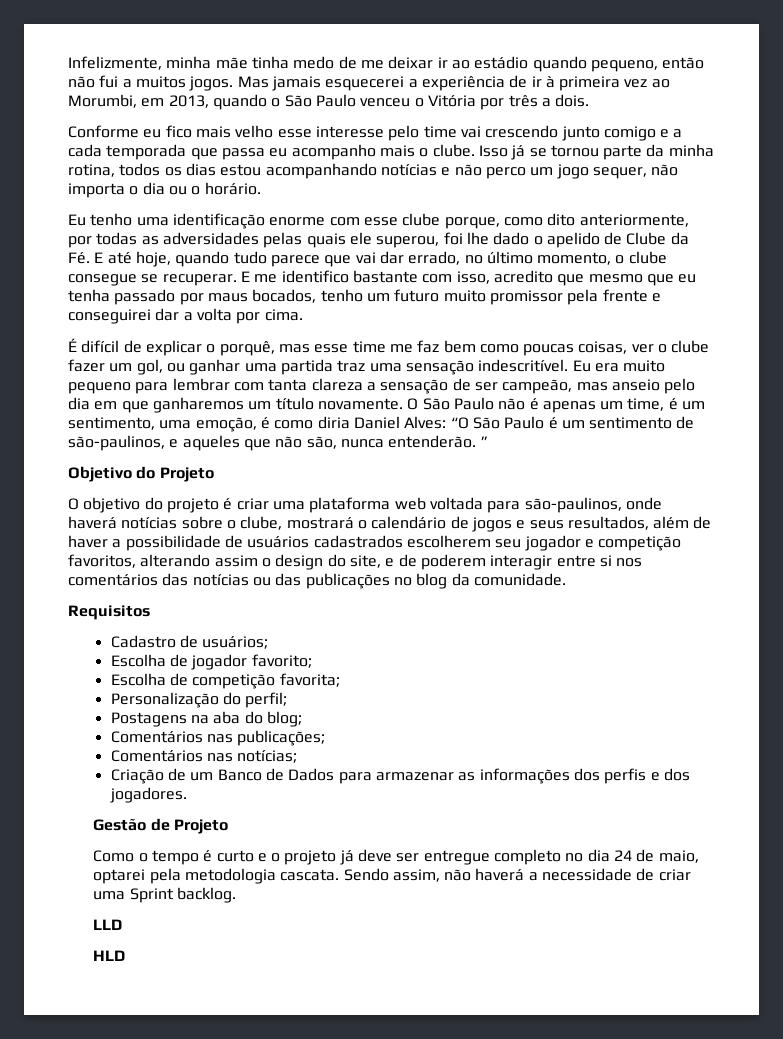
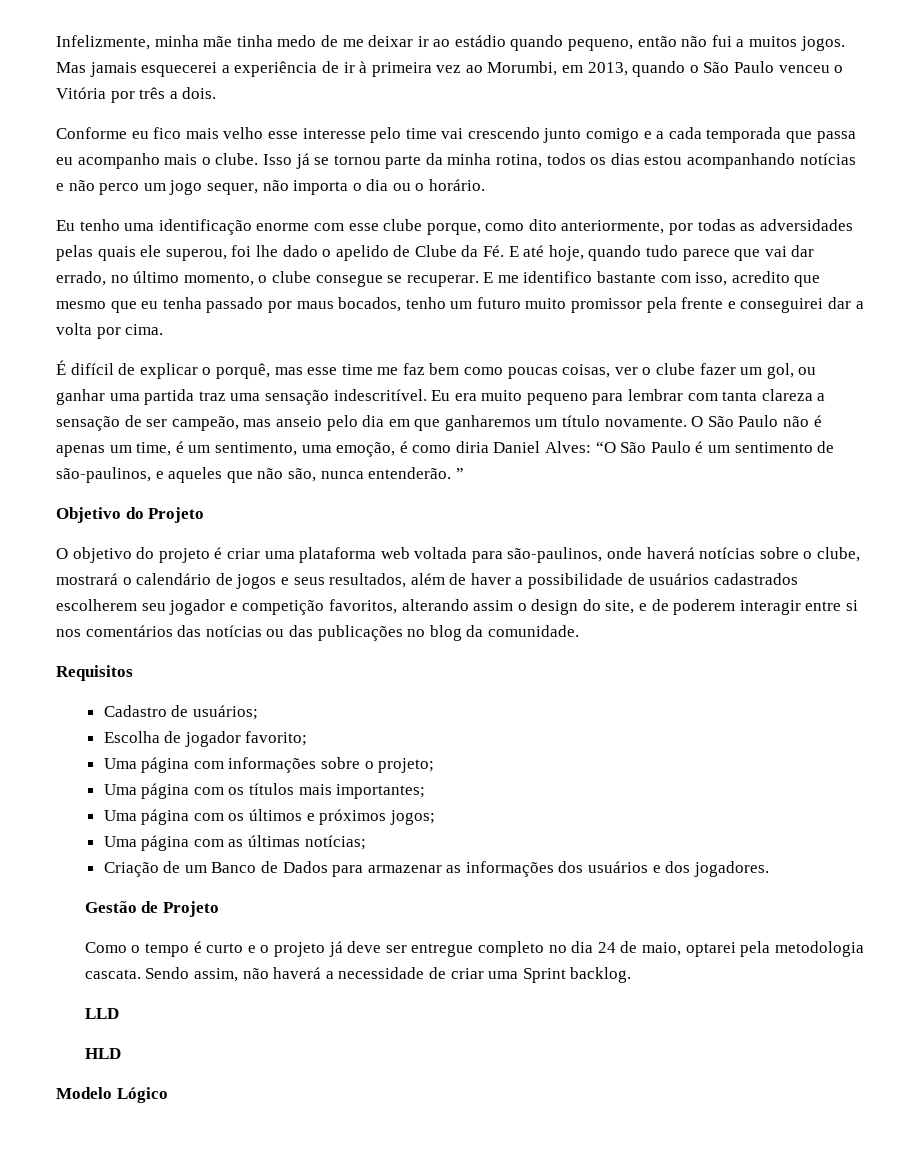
- Escolha de competição favorita;
- Personalização do perfil;
- Postagens na aba do blog;
- Comentários nas publicações;
- Comentários nas notícias;
+ Uma página com informações sobre o projeto;
+ Uma página com os títulos mais importantes;
+ Uma página com os últimos e próximos jogos;
+ Uma página com as últimas notícias;
- Criação de um Banco de Dados para armazenar as informações dos perfis e dos jogadores.
+ Criação de um Banco de Dados para armazenar as informações dos usuários e dos jogadores.
+ Modelo Lógico

